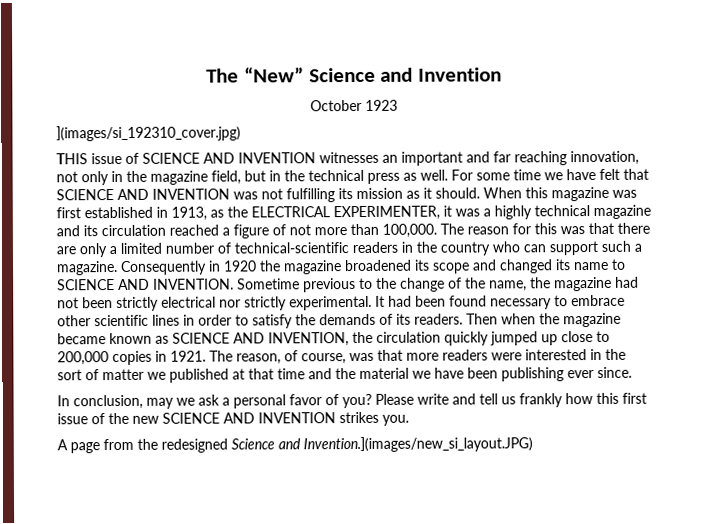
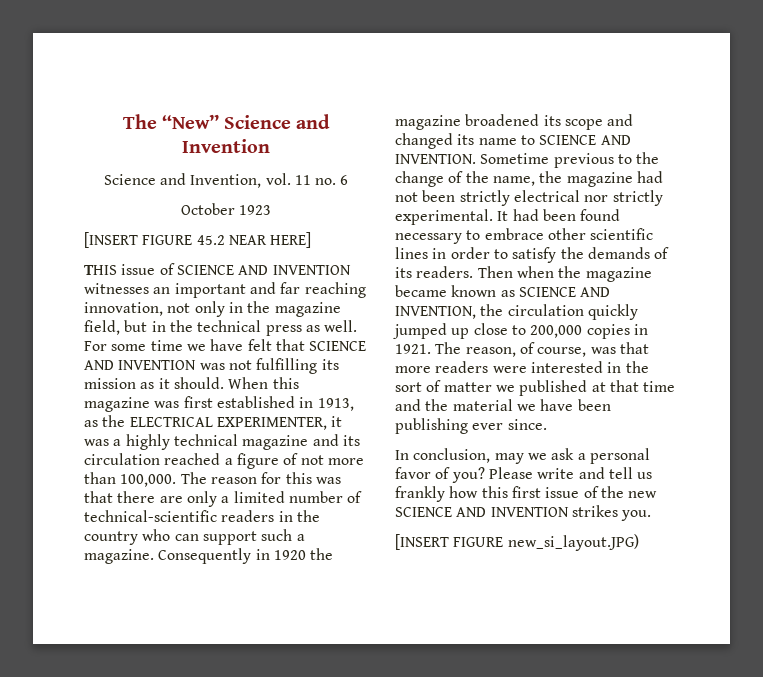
+ Science and Invention, vol. 11 no. 6
  October 1923
- ](images/si_192310_cover.jpg)
+ [INSERT FIGURE 45.2 NEAR HERE]
- A page from the redesigned Science and Invention.](images/new_si_layout.JPG)
+ [INSERT FIGURE new_si_layout.JPG)

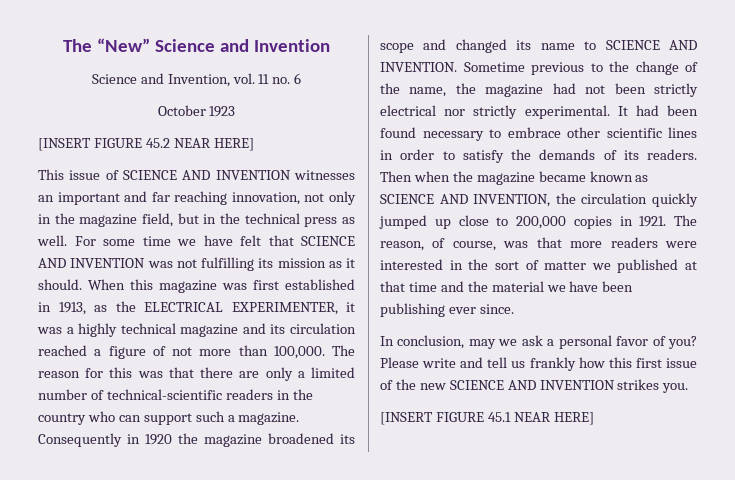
- THIS issue of SCIENCE AND INVENTION witnesses an important and far reaching innovation, not only in the magazine field, but in the technical press as well.
+ This issue of SCIENCE AND INVENTION witnesses an important and far reaching innovation, not only in the magazine field, but in the technical press as well.
- [INSERT FIGURE new_si_layout.JPG)
+ [INSERT FIGURE 45.1 NEAR HERE]

